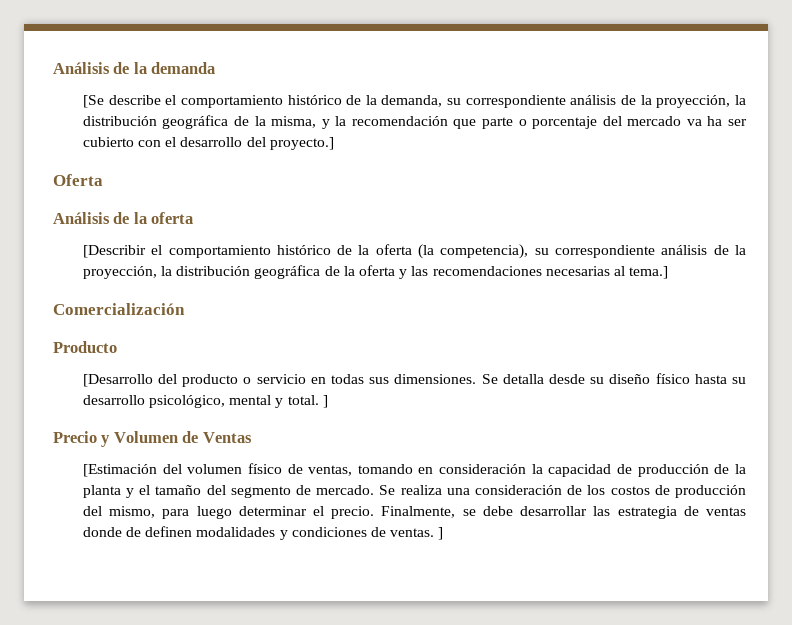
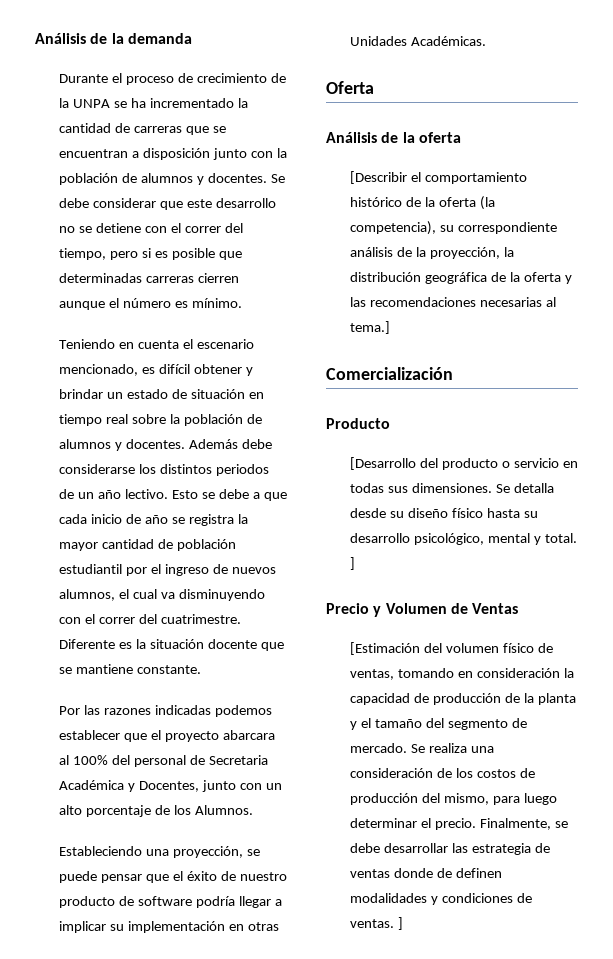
- [Se describe el comportamiento histórico de la demanda, su correspondiente análisis de la proyección, la distribución geográfica de la misma, y la recomendación que parte o porcentaje del mercado va ha ser cubierto con el desarrollo del proyecto.]
+ Durante el proceso de crecimiento de la UNPA se ha incrementado la cantidad de carreras que se encuentran a disposición junto con la población de alumnos y docentes. Se debe considerar que este desarrollo no se detiene con el correr del tiempo, pero si es posible que determinadas carreras cierren aunque el número es mínimo.
+ Teniendo en cuenta el escenario mencionado, es difícil obtener y brindar un estado de situación en tiempo real sobre la población de alumnos y docentes. Además debe considerarse los distintos periodos de un año lectivo. Esto se debe a que cada inicio de año se registra la mayor cantidad de población estudiantil por el ingreso de nuevos alumnos, el cual va disminuyendo con el correr del cuatrimestre. Diferente es la situación docente que se mantiene constante.
+ Por las razones indicadas podemos establecer que el proyecto abarcara al 100% del personal de Secretaria Académica y Docentes, junto con un alto porcentaje de los Alumnos.
+ Estableciendo una proyección, se puede pensar que el éxito de nuestro producto de software podría llegar a implicar su implementación en otras Unidades Académicas.

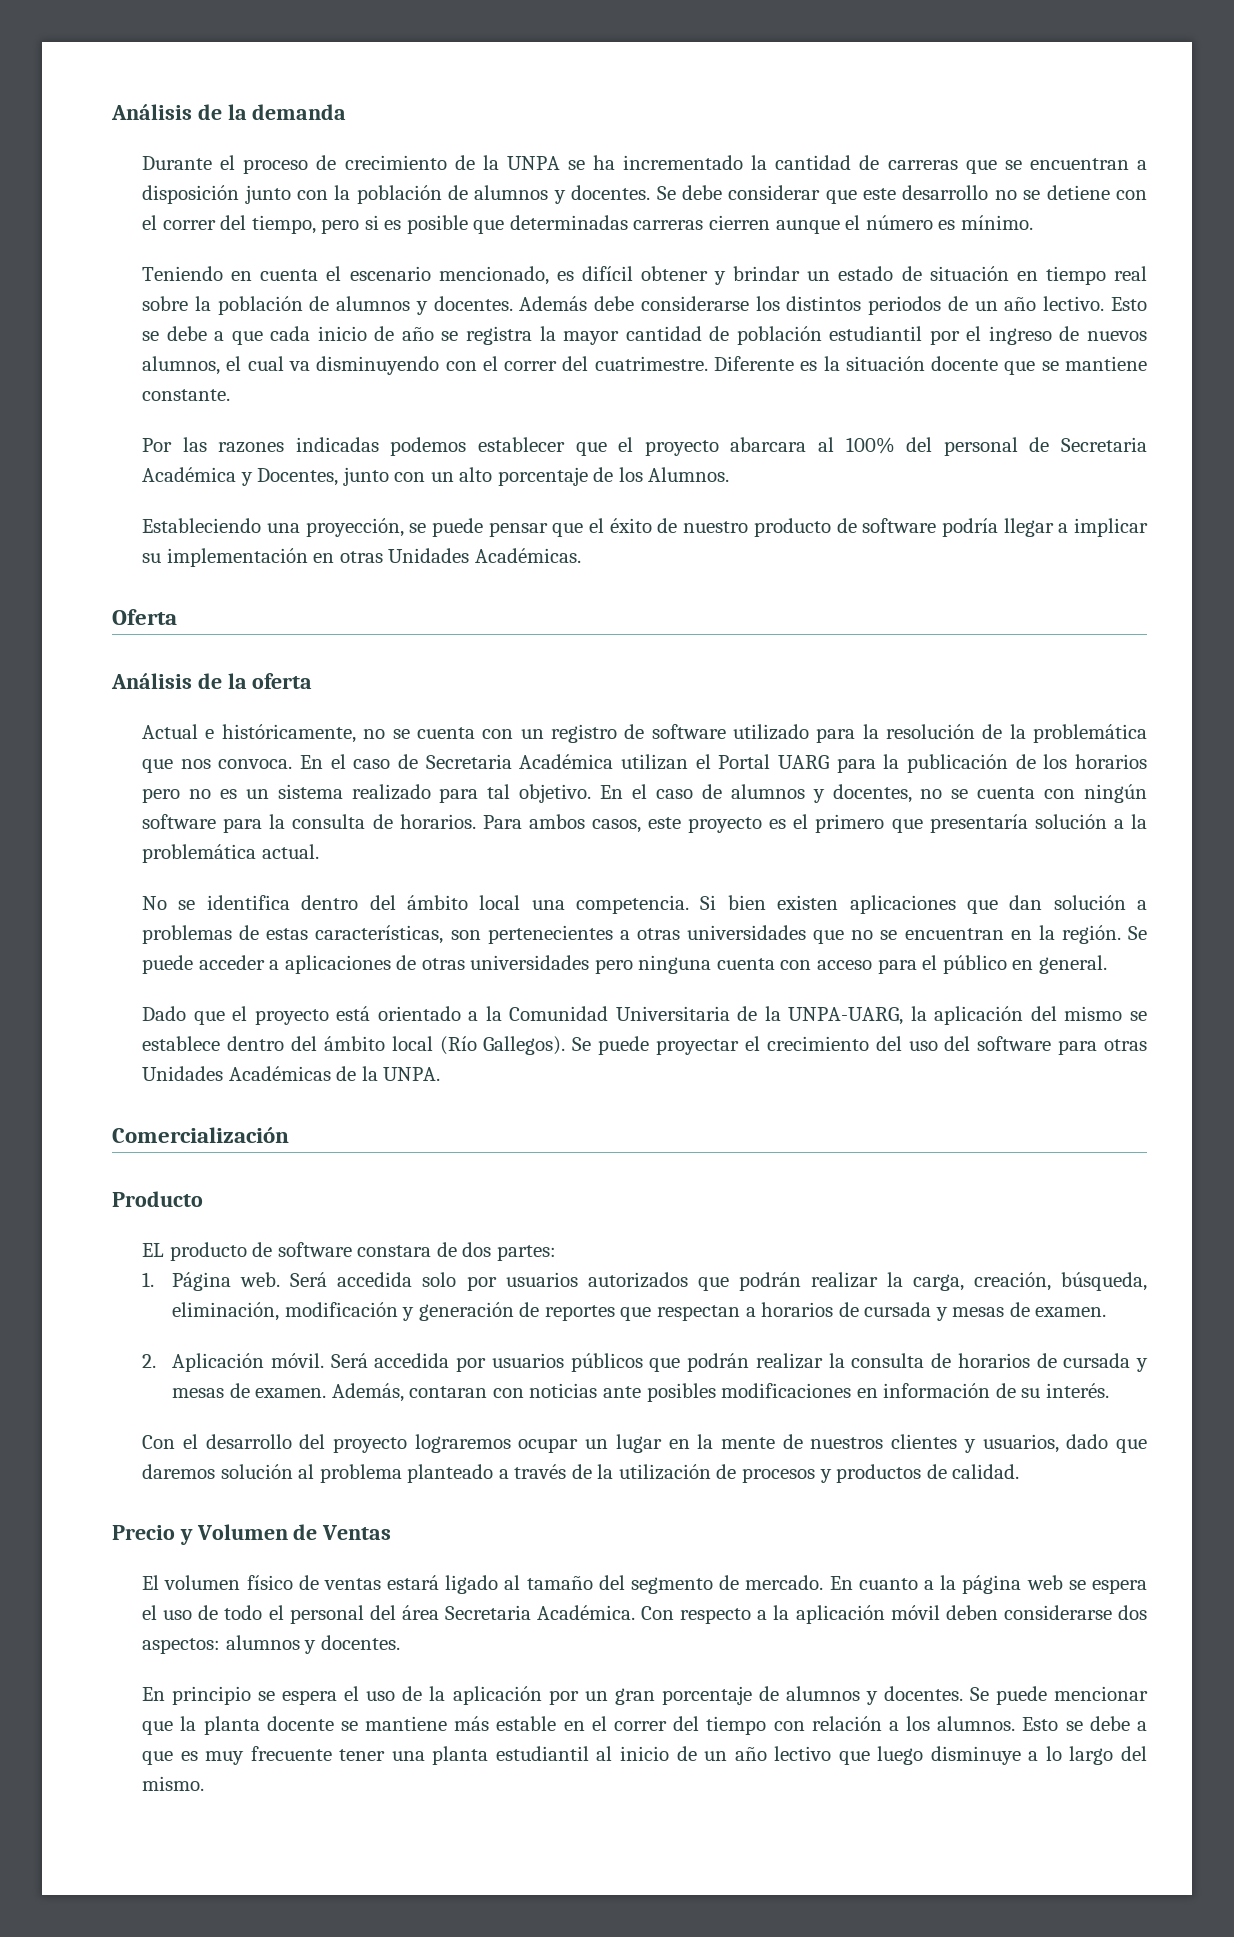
- [Describir el comportamiento histórico de la oferta (la competencia), su correspondiente análisis de la proyección, la distribución geográfica de la oferta y las recomendaciones necesarias al tema.]
+ Actual e históricamente, no se cuenta con un registro de software utilizado para la resolución de la problemática que nos convoca. En el caso de Secretaria Académica utilizan el Portal UARG para la publicación de los horarios pero no es un sistema realizado para tal objetivo. En el caso de alumnos y docentes, no se cuenta con ningún software para la consulta de horarios. Para ambos casos, este proyecto es el primero que presentaría solución a la problemática actual.
+ No se identifica dentro del ámbito local una competencia. Si bien existen aplicaciones que dan solución a problemas de estas características, son pertenecientes a otras universidades que no se encuentran en la región. Se puede acceder a aplicaciones de otras universidades pero ninguna cuenta con acceso para el público en general.
+ Dado que el proyecto está orientado a la Comunidad Universitaria de la UNPA-UARG, la aplicación del mismo se establece dentro del ámbito local (Río Gallegos). Se puede proyectar el crecimiento del uso del software para otras Unidades Académicas de la UNPA.
  Comercialización
  Producto
- [Desarrollo del producto o servicio en todas sus dimensiones. Se detalla desde su diseño físico hasta su desarrollo psicológico, mental y total. ]
+ EL producto de software constara de dos partes:
+ 1. Página web. Será accedida solo por usuarios autorizados que podrán realizar la carga, creación, búsqueda, eliminación, modificación y generación de reportes que respectan a horarios de cursada y mesas de examen.
+ 2. Aplicación móvil. Será accedida por usuarios públicos que podrán realizar la consulta de horarios de cursada y mesas de examen. Además, contaran con noticias ante posibles modificaciones en información de su interés.
+ Con el desarrollo del proyecto lograremos ocupar un lugar en la mente de nuestros clientes y usuarios, dado que daremos solución al problema planteado a través de la utilización de procesos y productos de calidad.
- [Estimación del volumen físico de ventas, tomando en consideración la capacidad de producción de la planta y el tamaño del segmento de mercado.
+ El volumen físico de ventas estará ligado al tamaño del segmento de mercado.
- Se realiza una consideración de los costos de producción del mismo, para luego determinar el precio. Finalmente, se debe desarrollar las estrategia de ventas donde de definen modalidades y condiciones de ventas. ]
+ En cuanto a la página web se espera el uso de todo el personal del área Secretaria Académica. Con respecto a la aplicación móvil deben considerarse dos aspectos: alumnos y docentes.
+ En principio se espera el uso de la aplicación por un gran porcentaje de alumnos y docentes. Se puede mencionar que la planta docente se mantiene más estable en el correr del tiempo con relación a los alumnos. Esto se debe a que es muy frecuente tener una planta estudiantil al inicio de un año lectivo que luego disminuye a lo largo del mismo.

